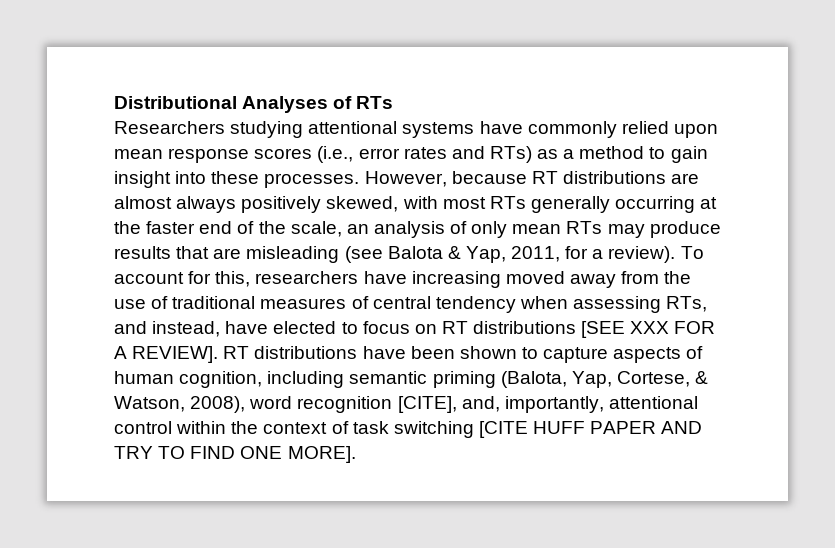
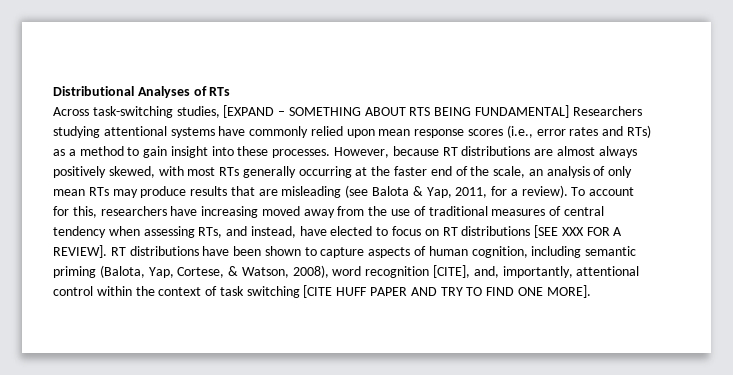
- Researchers studying attentional systems have commonly relied upon mean response scores (i.e., error rates and RTs) as a method to gain insight into these processes.
+ Across task-switching studies, [EXPAND – SOMETHING ABOUT RTS BEING FUNDAMENTAL] Researchers studying attentional systems have commonly relied upon mean response scores (i.e., error rates and RTs) as a method to gain insight into these processes.

